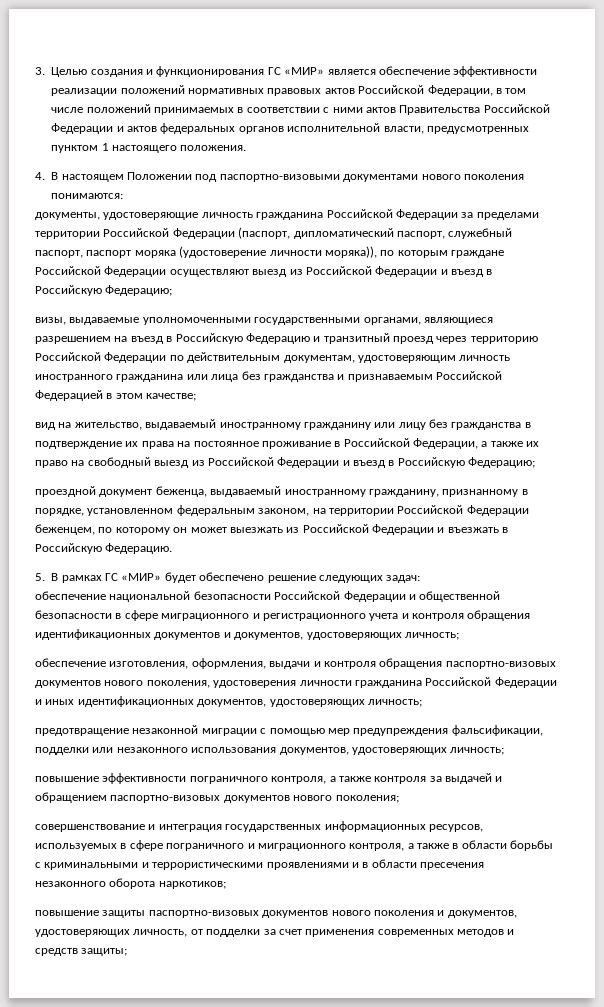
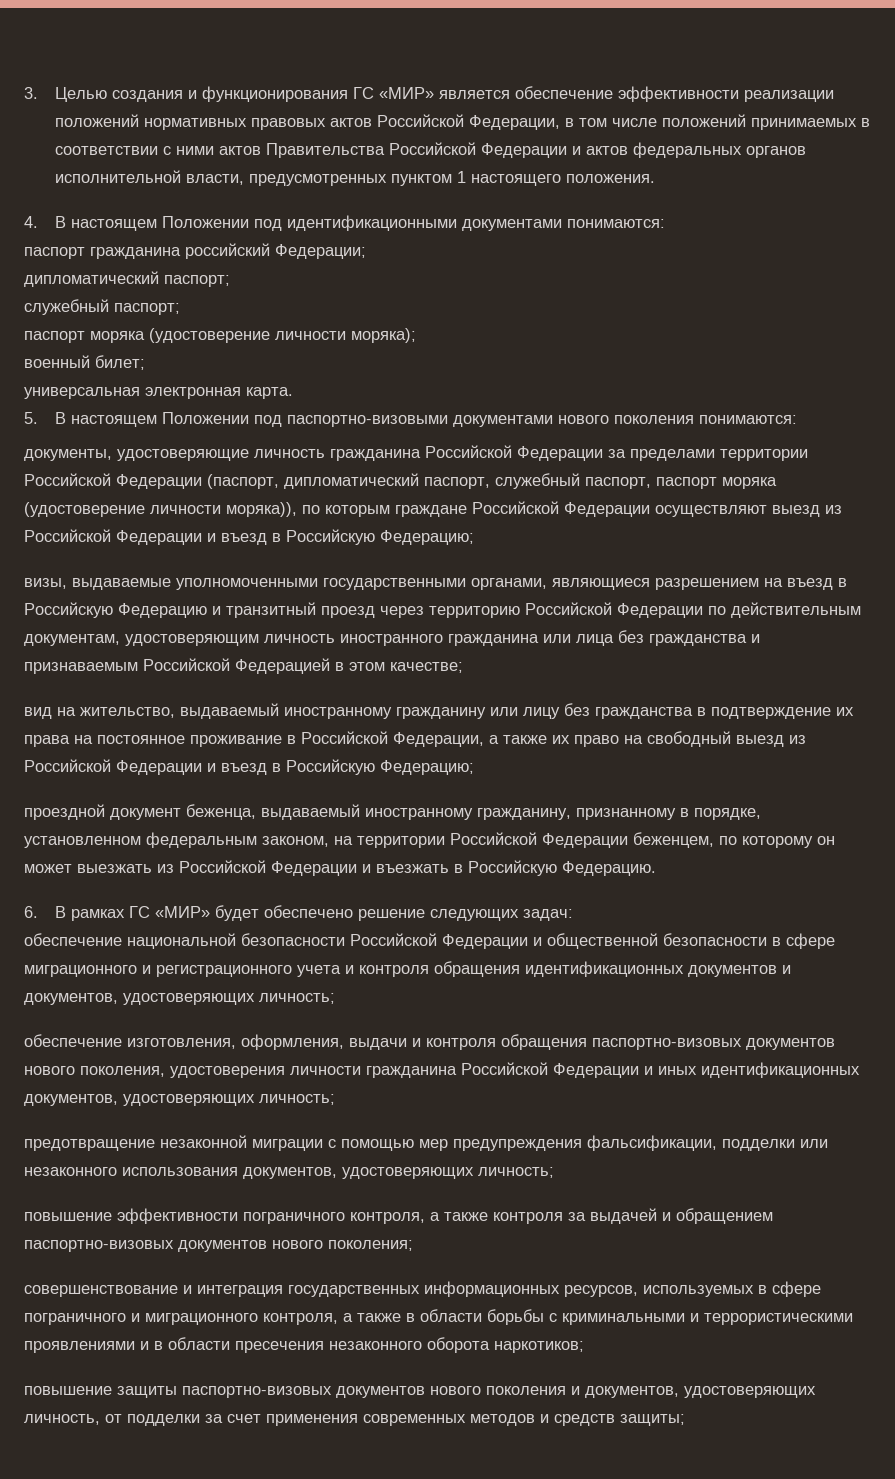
- 4. В настоящем Положении под паспортно-визовыми документами нового поколения понимаются:
+ 4. В настоящем Положении под идентификационными документами понимаются:
+ паспорт гражданина российский Федерации;
+ дипломатический паспорт;
+ служебный паспорт;
+ паспорт моряка (удостоверение личности моряка);
+ военный билет;
+ универсальная электронная карта.
+ 5. В настоящем Положении под паспортно-визовыми документами нового поколения понимаются:
- 5. В рамках ГС «МИР» будет обеспечено решение следующих задач:
+ 6. В рамках ГС «МИР» будет обеспечено решение следующих задач:

